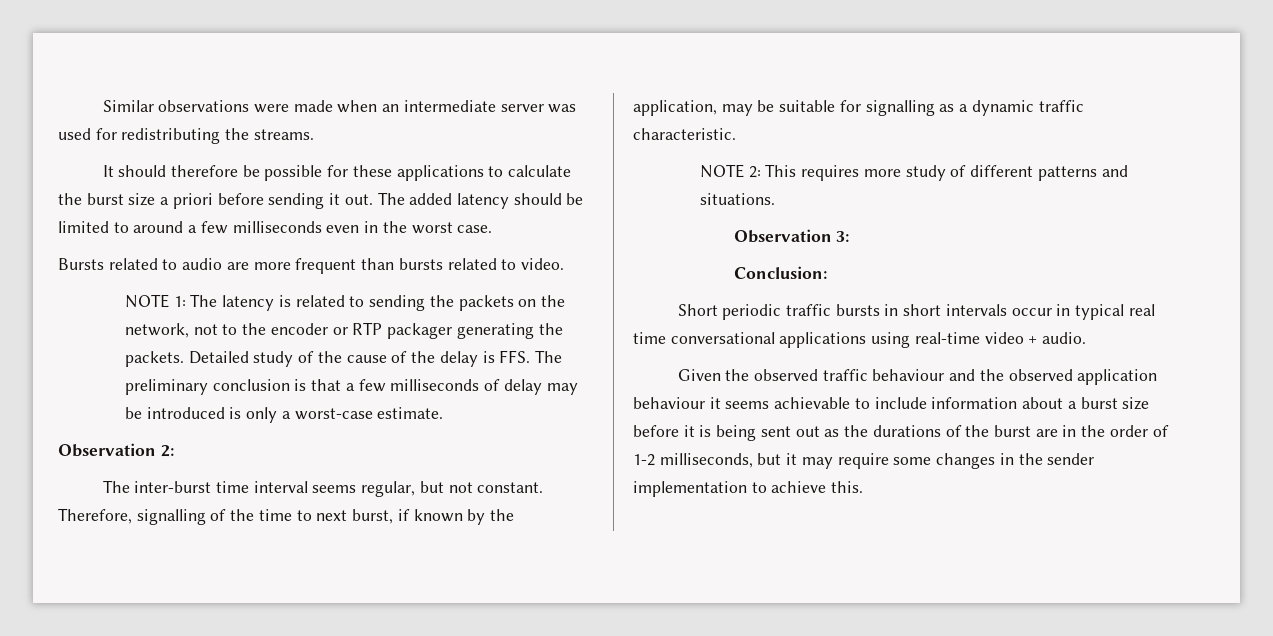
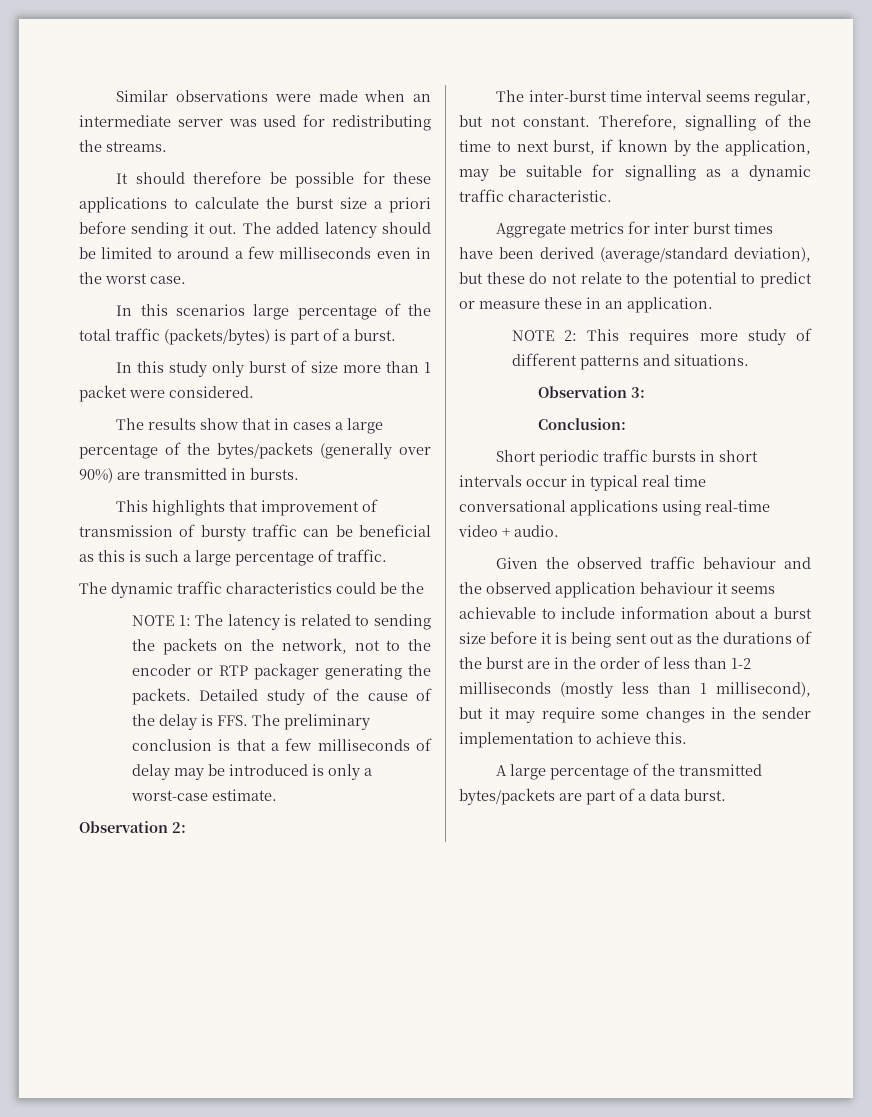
- Bursts related to audio are more frequent than bursts related to video.
+ In this scenarios large percentage of the total traffic (packets/bytes) is part of a burst.
+ In this study only burst of size more than 1 packet were considered.
+ The results show that in cases a large percentage of the bytes/packets (generally over 90%) are transmitted in bursts.
+ This highlights that improvement of transmission of bursty traffic can be beneficial as this is such a large percentage of traffic.
+ The dynamic traffic characteristics could be the
+ Aggregate metrics for inter burst times have been derived (average/standard deviation), but these do not relate to the potential to predict or measure these in an application.
- Given the observed traffic behaviour and the observed application behaviour it seems achievable to include information about a burst size before it is being sent out as the durations of the burst are in the order of 1-2 milliseconds, but it may require some changes in the sender implementation to achieve this.
+ Given the observed traffic behaviour and the observed application behaviour it seems achievable to include information about a burst size before it is being sent out as the durations of the burst are in the order of less than 1-2 milliseconds (mostly less than 1 millisecond), but it may require some changes in the sender implementation to achieve this.
+ A large percentage of the transmitted bytes/packets are part of a data burst.

